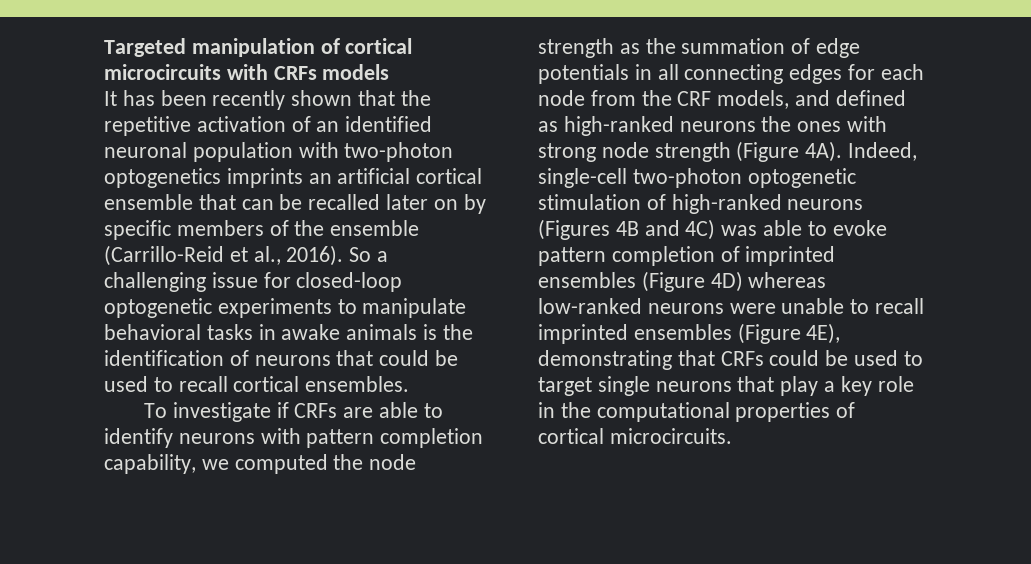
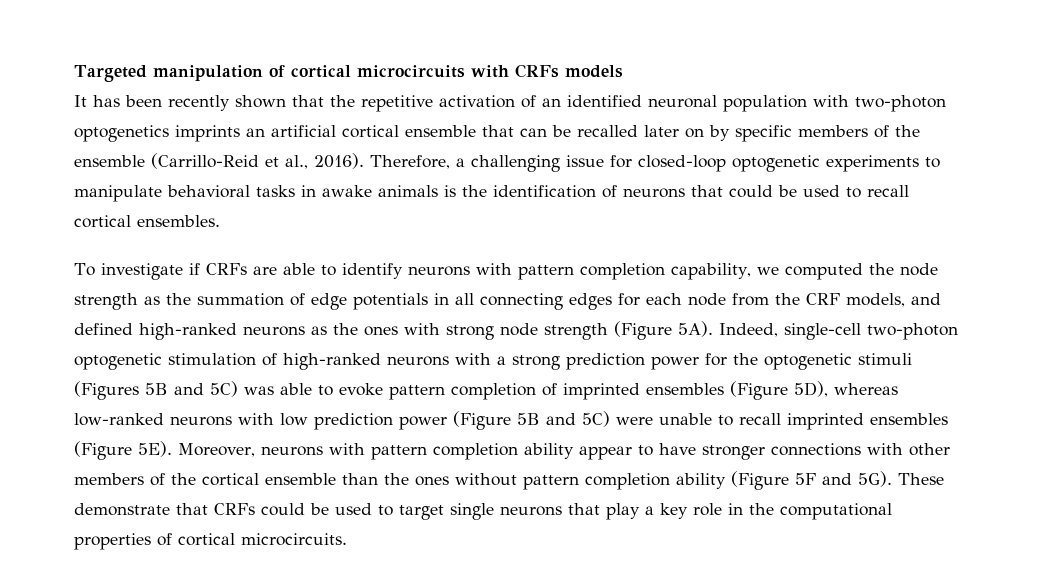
- So a challenging issue for closed-loop optogenetic experiments to manipulate behavioral tasks in awake animals is the identification of neurons that could be used to recall cortical ensembles.
+ Therefore, a challenging issue for closed-loop optogenetic experiments to manipulate behavioral tasks in awake animals is the identification of neurons that could be used to recall cortical ensembles.
- To investigate if CRFs are able to identify neurons with pattern completion capability, we computed the node strength as the summation of edge potentials in all connecting edges for each node from the CRF models, and defined as high-ranked neurons the ones with strong node strength (Figure 4A).
+ To investigate if CRFs are able to identify neurons with pattern completion capability, we computed the node strength as the summation of edge potentials in all connecting edges for each node from the CRF models, and defined high-ranked neurons as the ones with strong node strength (Figure 5A).
- Indeed, single-cell two-photon optogenetic stimulation of high-ranked neurons (Figures 4B and 4C) was able to evoke pattern completion of imprinted ensembles (Figure 4D) whereas low-ranked neurons were unable to recall imprinted ensembles (Figure 4E), demonstrating that CRFs could be used to target single neurons that play a key role in the computational properties of cortical microcircuits.
+ Indeed, single-cell two-photon optogenetic stimulation of high-ranked neurons with a strong prediction power for the optogenetic stimuli (Figures 5B and 5C) was able to evoke pattern completion of imprinted ensembles (Figure 5D), whereas low-ranked neurons with low prediction power (Figure 5B and 5C) were unable to recall imprinted ensembles (Figure 5E). Moreover, neurons with pattern completion ability appear to have stronger connections with other members of the cortical ensemble than the ones without pattern completion ability (Figure 5F and 5G). These demonstrate that CRFs could be used to target single neurons that play a key role in the computational properties of cortical microcircuits.

